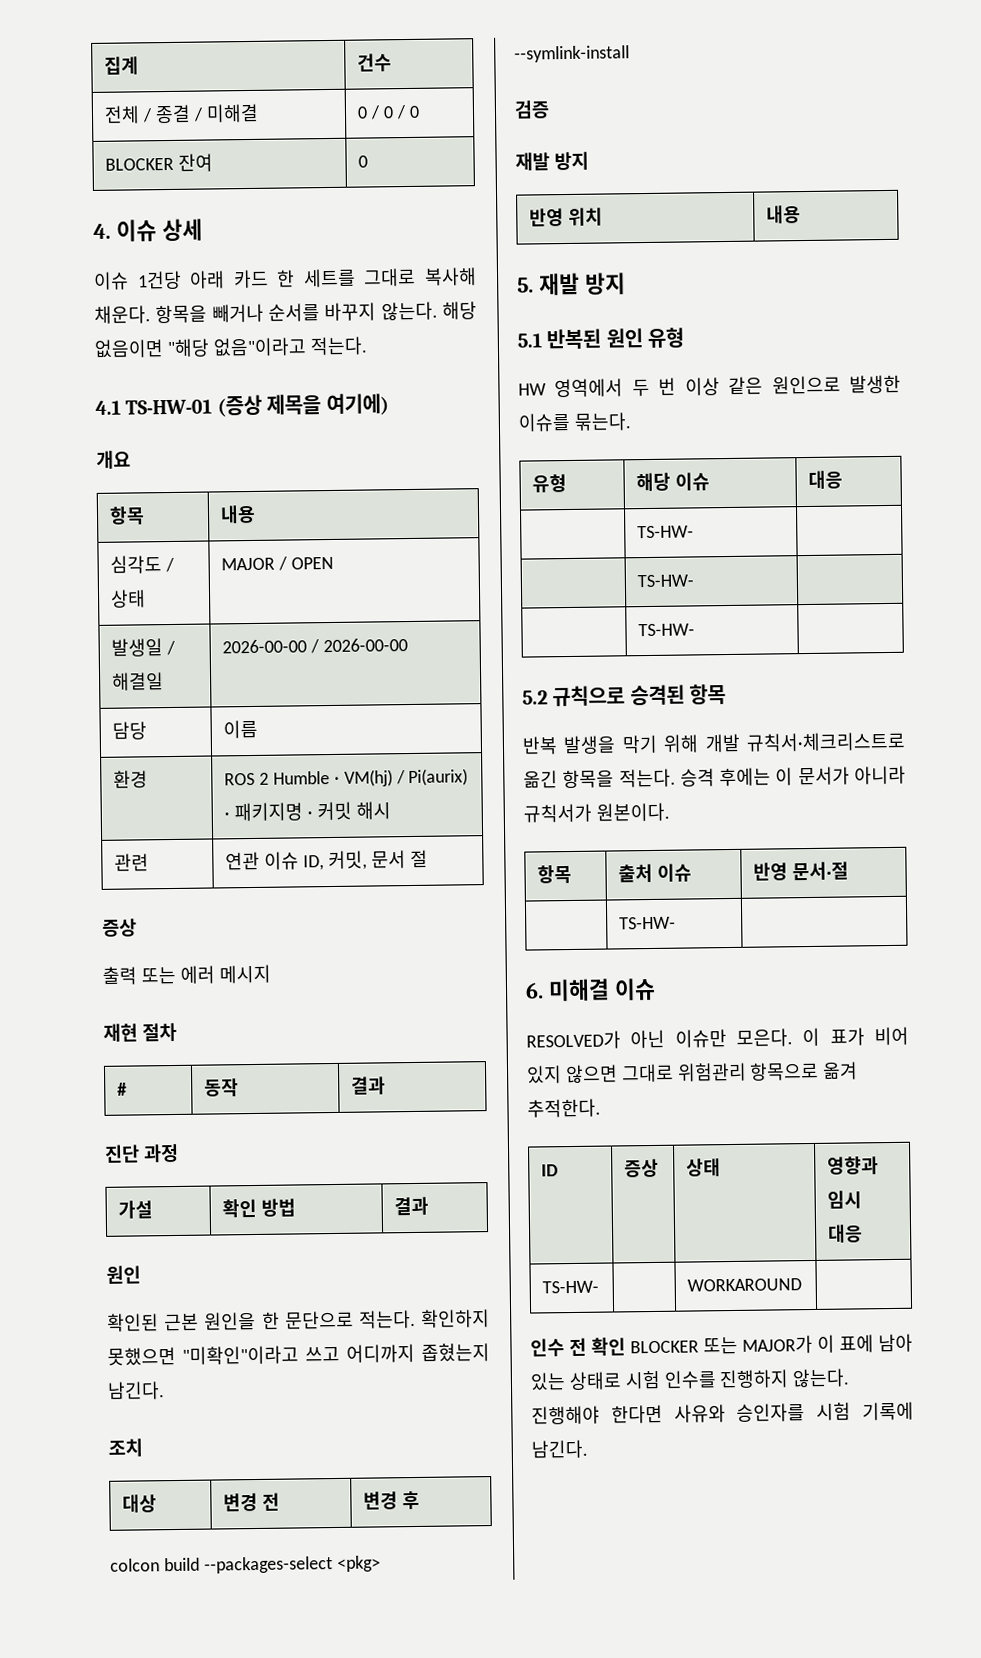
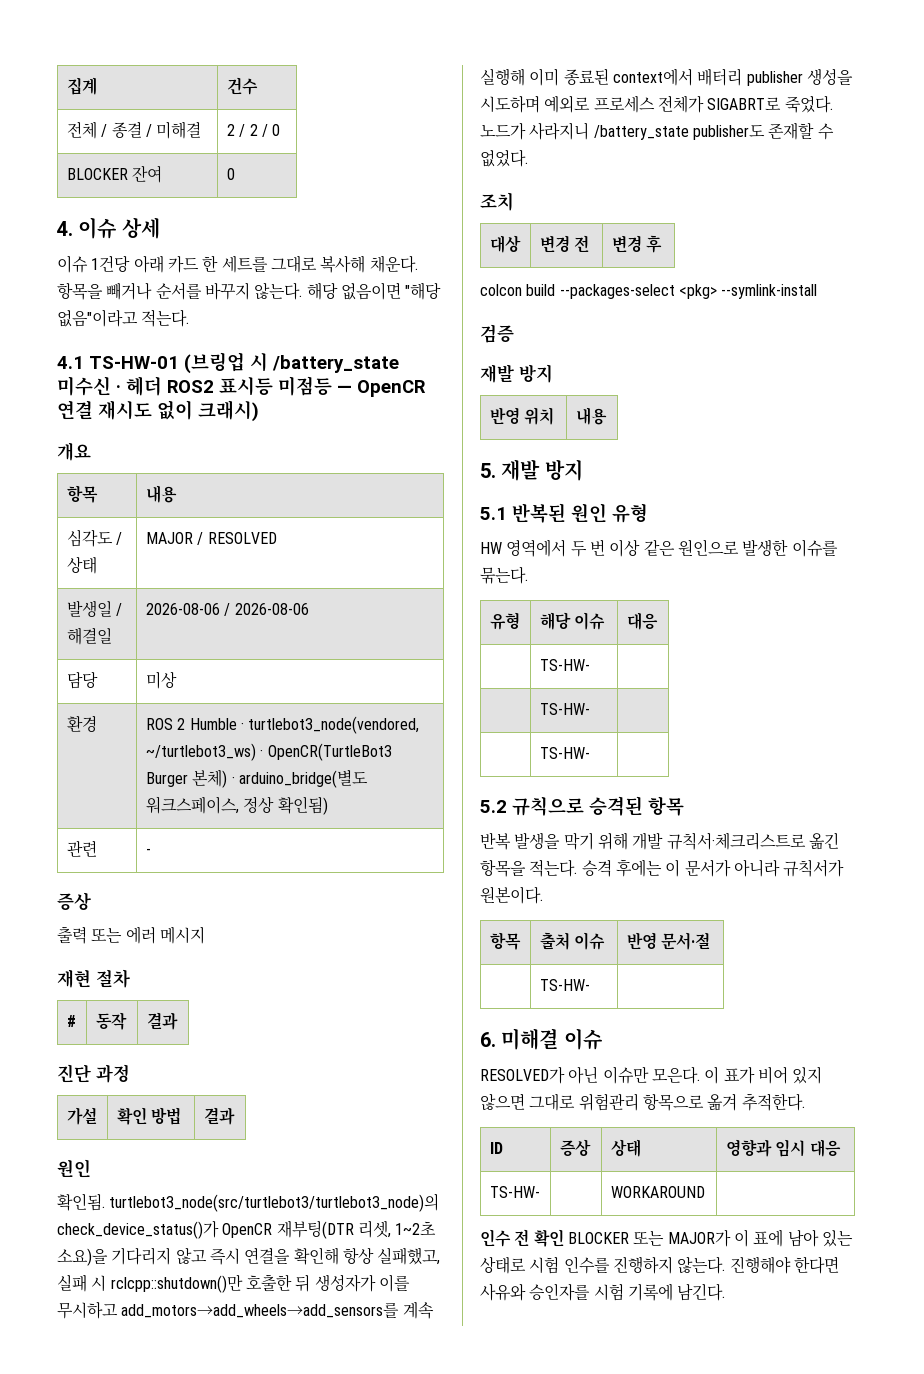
- 전체 / 종결 / 미해결 | 0 / 0 / 0
+ 전체 / 종결 / 미해결 | 2 / 2 / 0
- 4.1 TS-HW-01 (증상 제목을 여기에)
+ 4.1 TS-HW-01 (브링업 시 /battery_state 미수신 · 헤더 ROS2 표시등 미점등 — OpenCR 연결 재시도 없이 크래시)
- 심각도 / 상태 | MAJOR / OPEN
+ 심각도 / 상태 | MAJOR / RESOLVED
- 발생일 / 해결일 | 2026-00-00 / 2026-00-00
+ 발생일 / 해결일 | 2026-08-06 / 2026-08-06
- 담당 | 이름
+ 담당 | 미상
- 환경 | ROS 2 Humble · VM(hj) / Pi(aurix) · 패키지명 · 커밋 해시
- 관련 | 연관 이슈 ID, 커밋, 문서 절
+ 환경 | ROS 2 Humble · turtlebot3_node(vendored, ~/turtlebot3_ws) · OpenCR(TurtleBot3 Burger 본체) · arduino_bridge(별도 워크스페이스, 정상 확인됨)
+ 관련 | -
- 확인된 근본 원인을 한 문단으로 적는다. 확인하지 못했으면 "미확인"이라고 쓰고 어디까지 좁혔는지 남긴다.
+ 확인됨. turtlebot3_node(src/turtlebot3/turtlebot3_node)의 check_device_status()가 OpenCR 재부팅(DTR 리셋, 1~2초 소요)을 기다리지 않고 즉시 연결을 확인해 항상 실패했고, 실패 시 rclcpp::shutdown()만 호출한 뒤 생성자가 이를 무시하고 add_motors→add_wheels→add_sensors를 계속 실행해 이미 종료된 context에서 배터리 publisher 생성을 시도하며 예외로 프로세스 전체가 SIGABRT로 죽었다. 노드가 사라지니 /battery_state publisher도 존재할 수 없었다.

